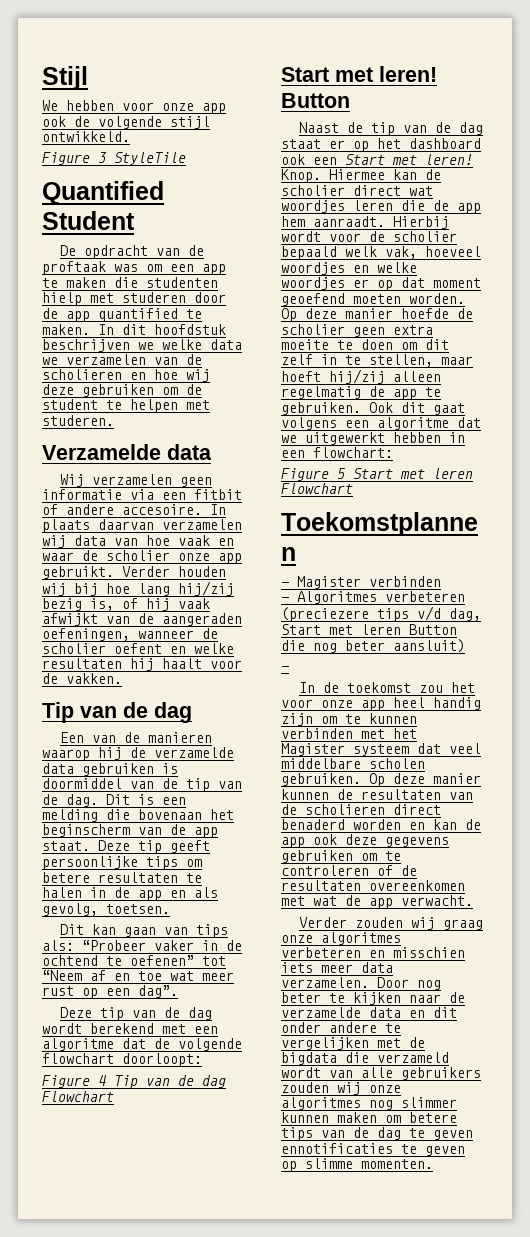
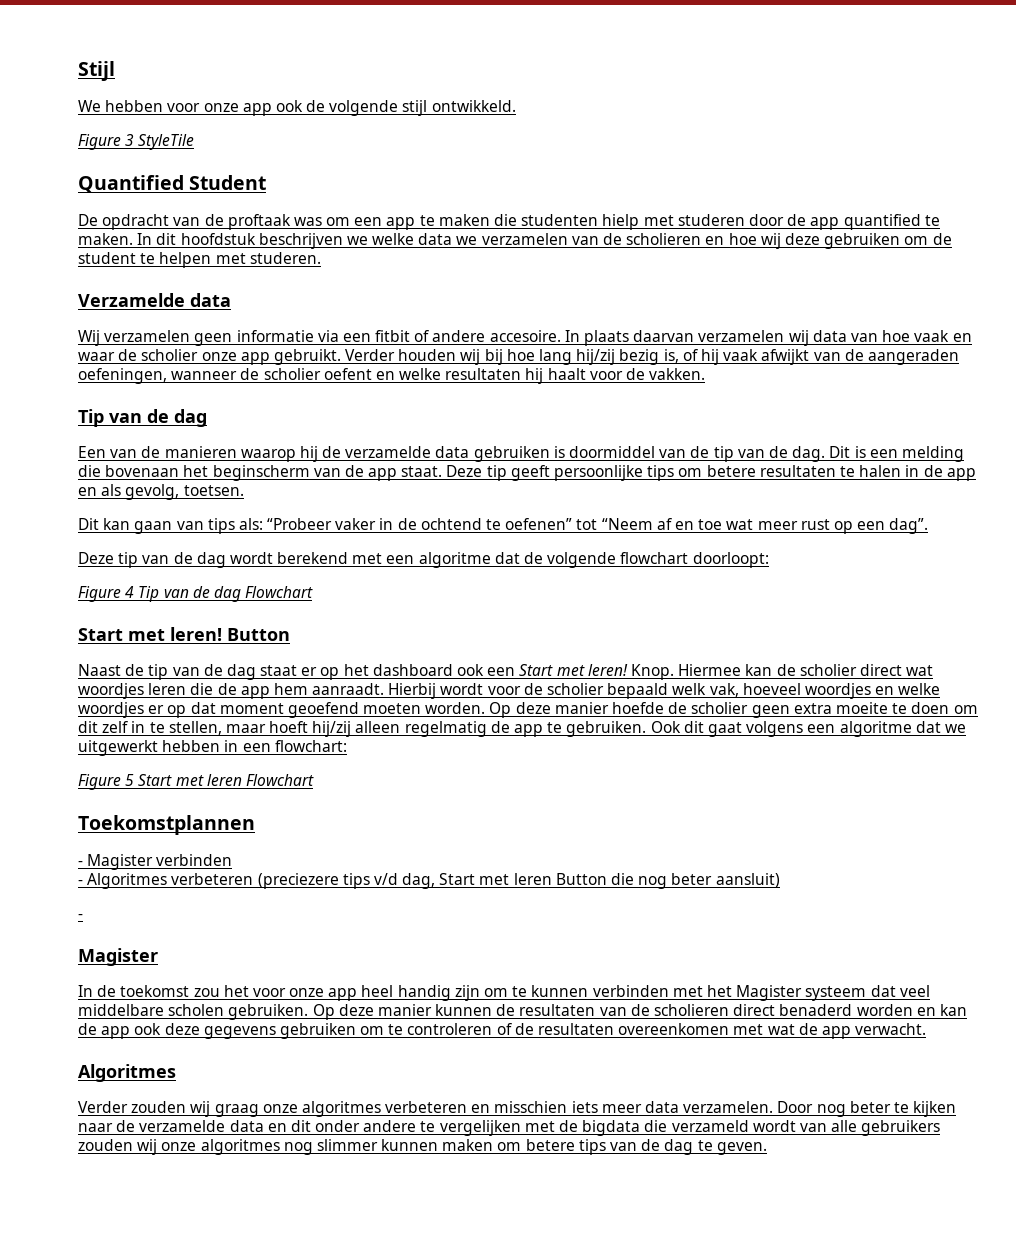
  - Algoritmes verbeteren (preciezere tips v/d dag, Start met leren Button die nog beter aansluit)
  -
+ Magister
  Op deze manier kunnen de resultaten van de scholieren direct benaderd worden en kan de app ook deze gegevens gebruiken om te controleren of de resultaten overeenkomen met wat de app verwacht.
+ Algoritmes
- Door nog beter te kijken naar de verzamelde data en dit onder andere te vergelijken met de bigdata die verzameld wordt van alle gebruikers zouden wij onze algoritmes nog slimmer kunnen maken om betere tips van de dag te geven ennotificaties te geven op slimme momenten.
+ Door nog beter te kijken naar de verzamelde data en dit onder andere te vergelijken met de bigdata die verzameld wordt van alle gebruikers zouden wij onze algoritmes nog slimmer kunnen maken om betere tips van de dag te geven.

